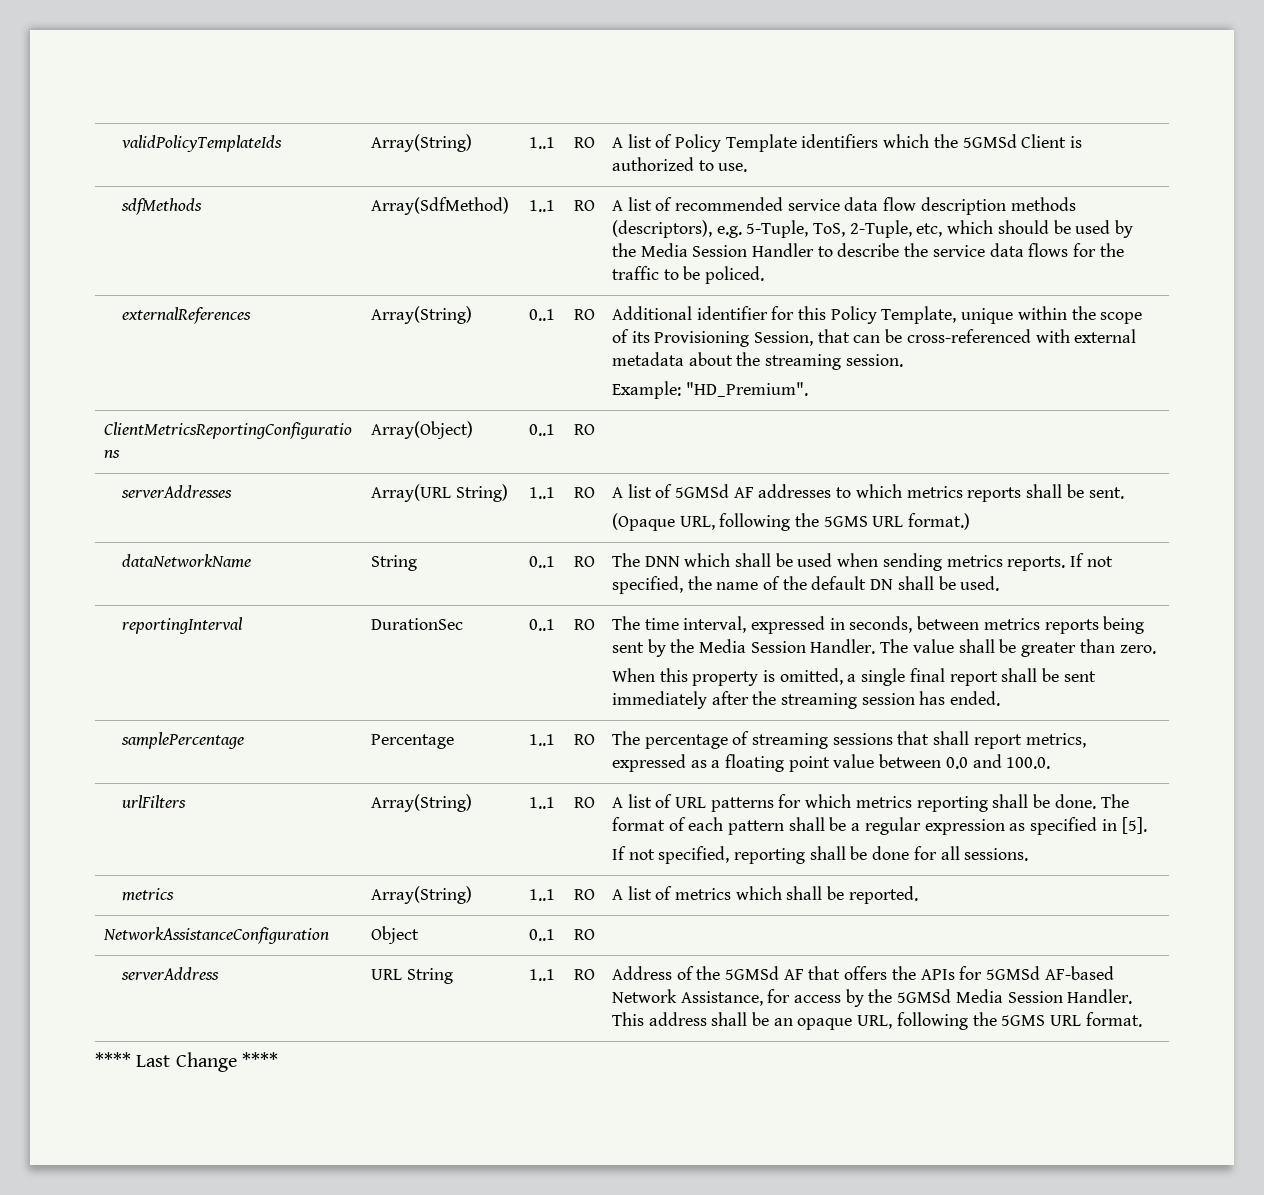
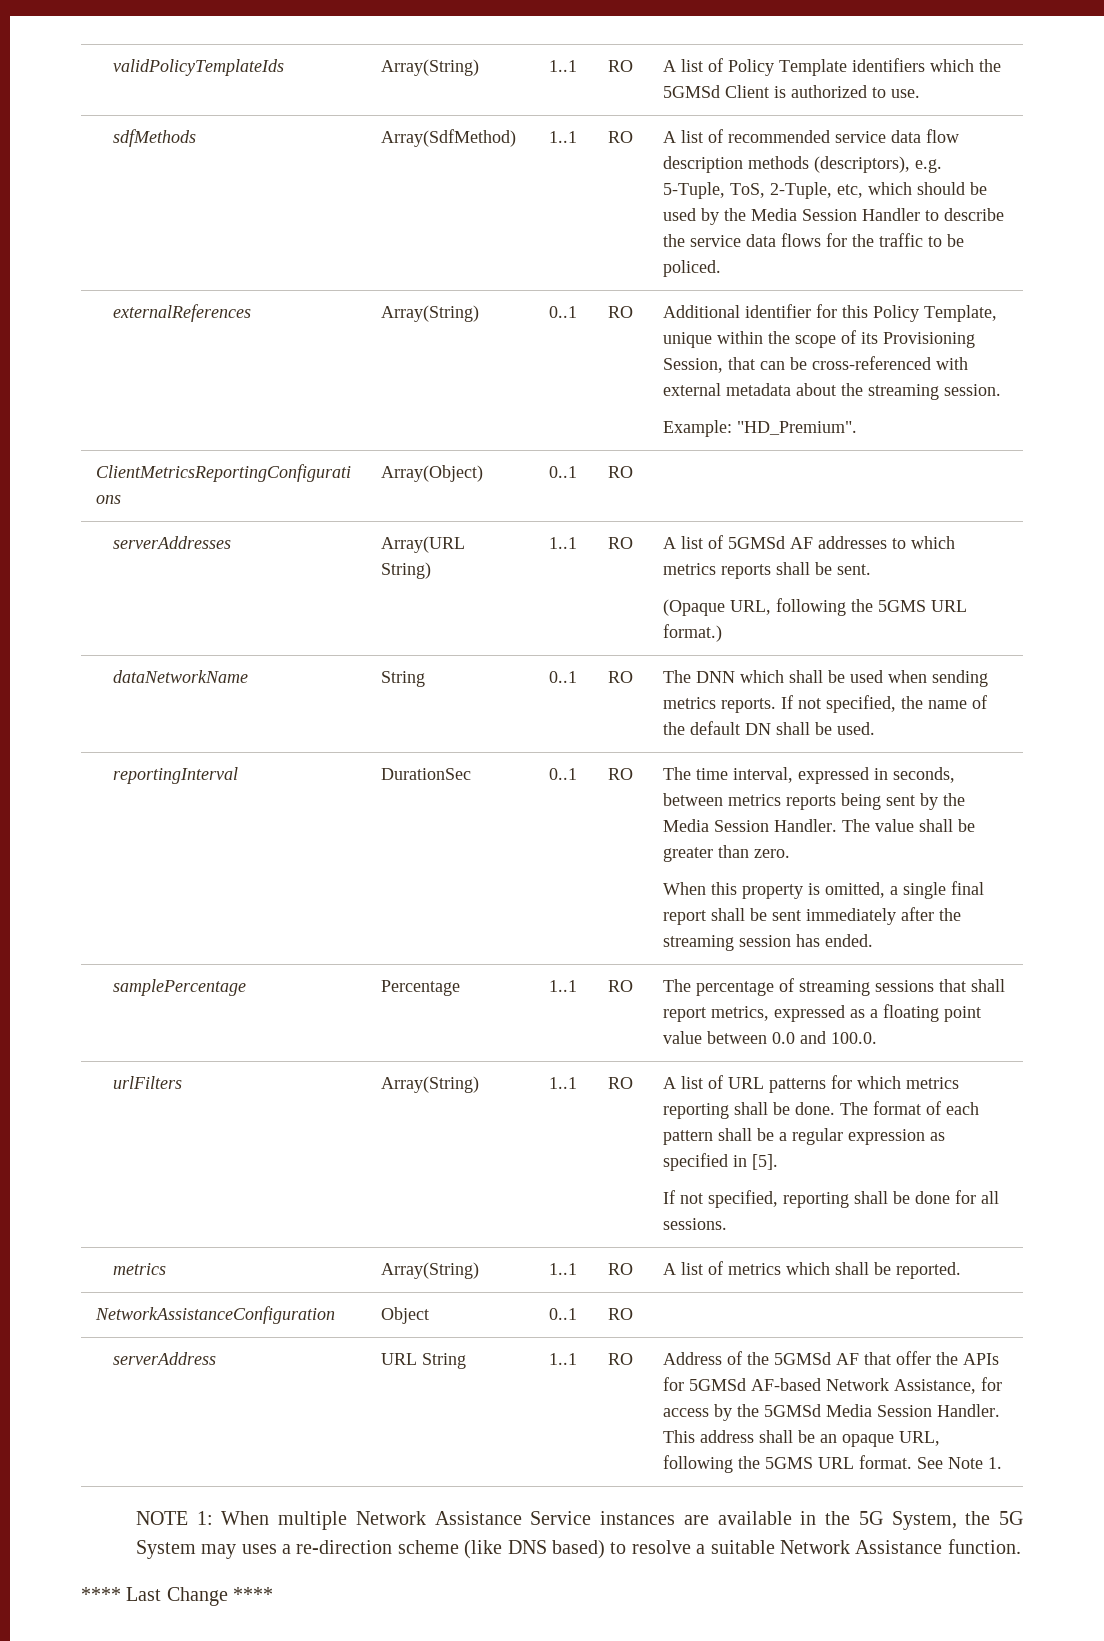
- Address of the 5GMSd AF that offers the APIs for 5GMSd AF-based Network Assistance, for access by the 5GMSd Media Session Handler.
+ Address of the 5GMSd AF that offer the APIs for 5GMSd AF-based Network Assistance, for access by the 5GMSd Media Session Handler.
+ See Note 1.
+ NOTE 1: When multiple Network Assistance Service instances are available in the 5G System, the 5G System may uses a re-direction scheme (like DNS based) to resolve a suitable Network Assistance function.

